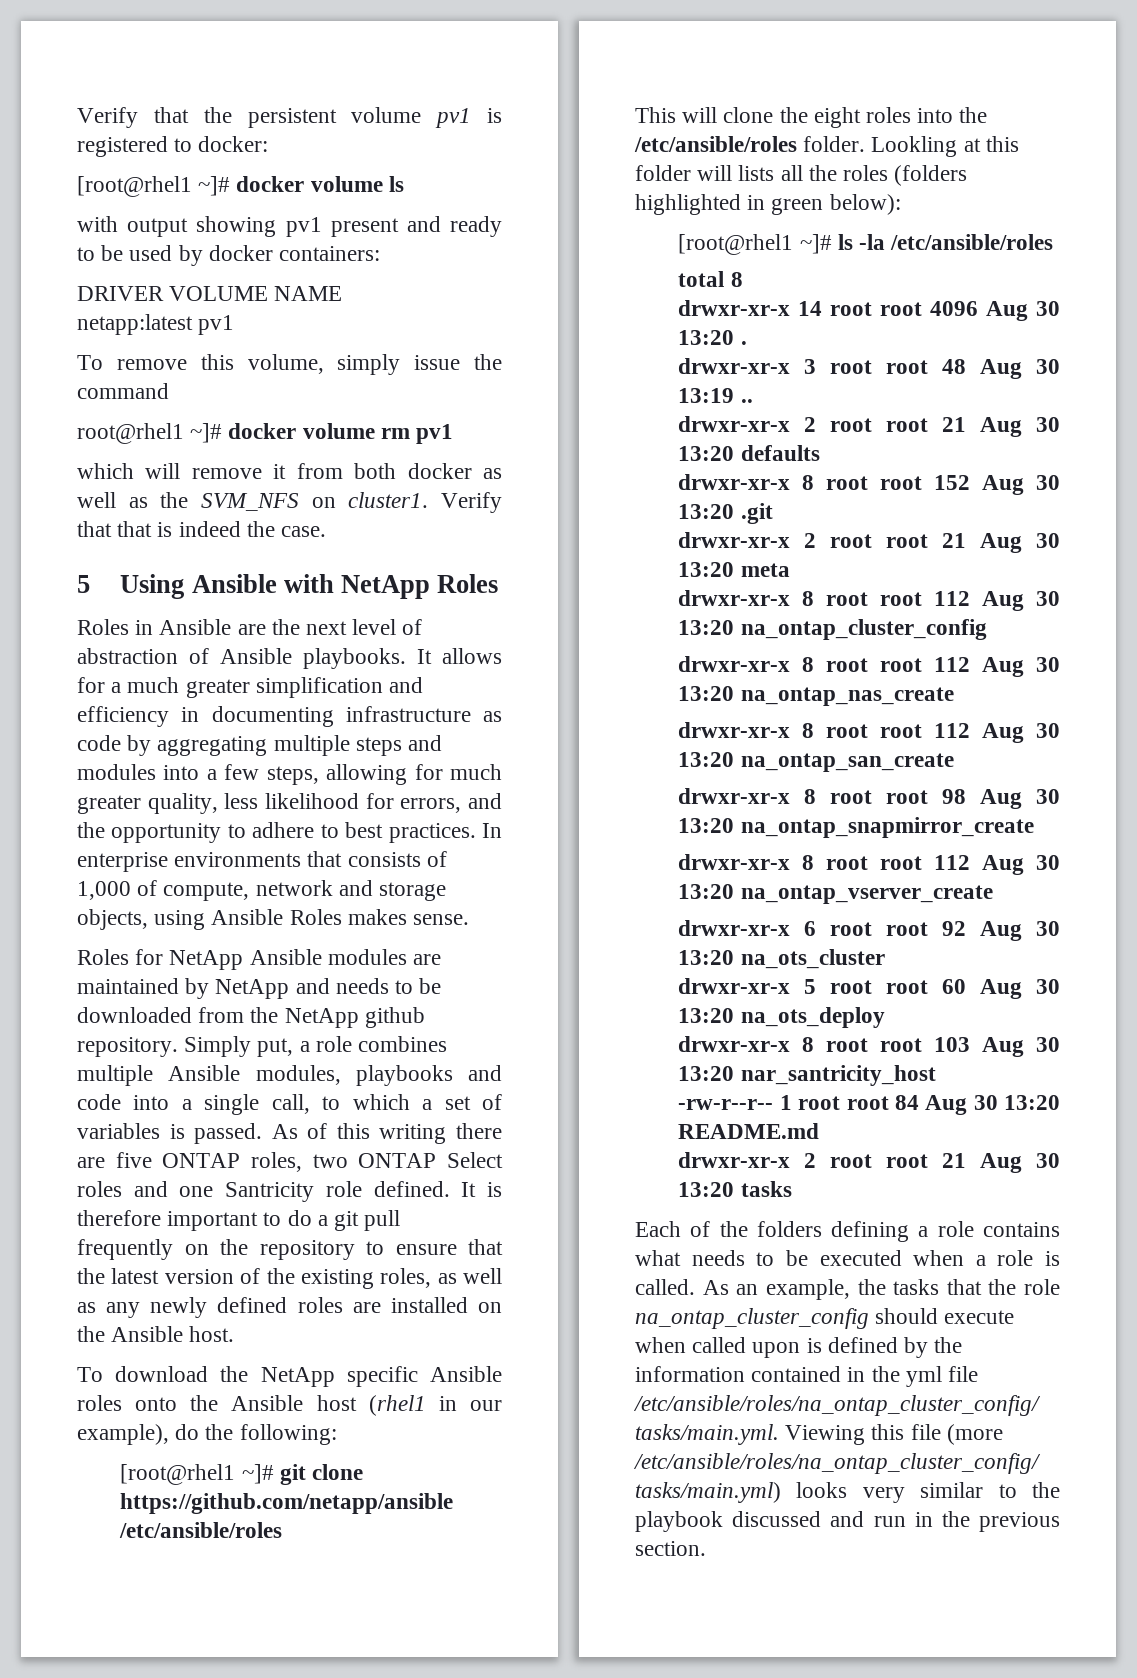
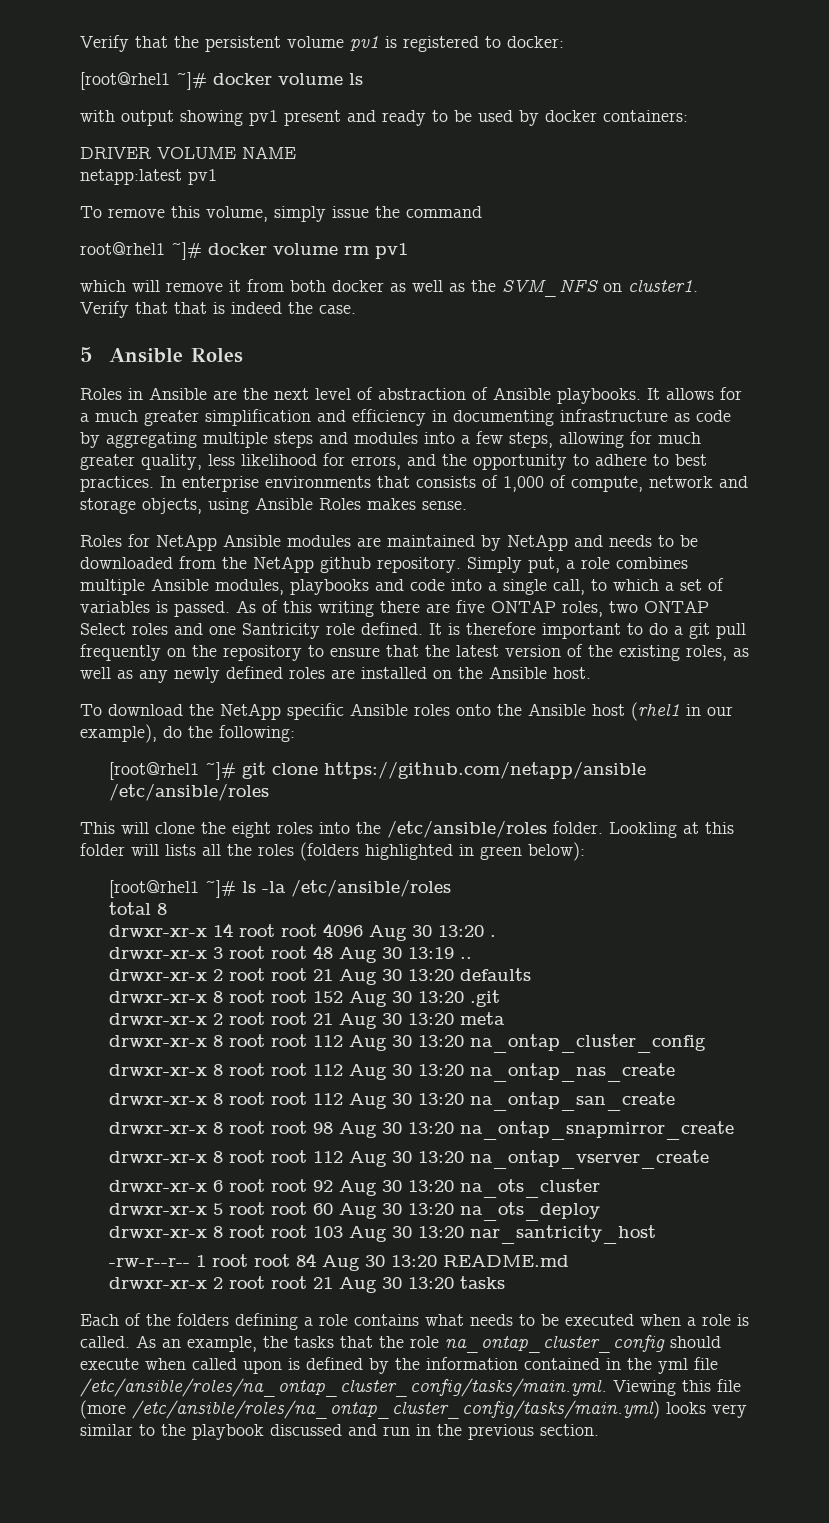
- 5 Using Ansible with NetApp Roles
+ 5 Ansible Roles

